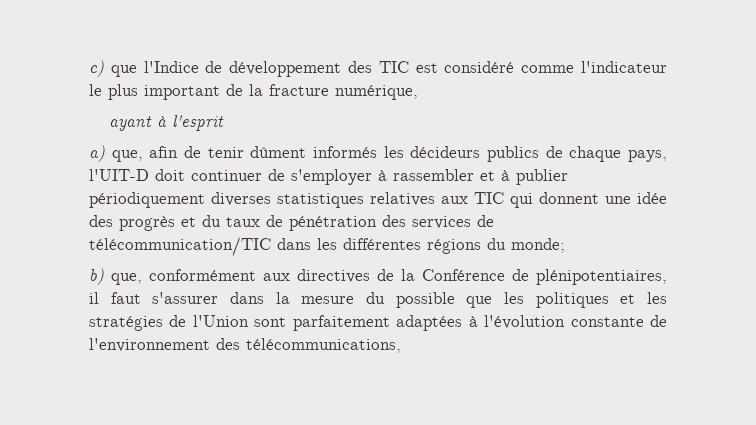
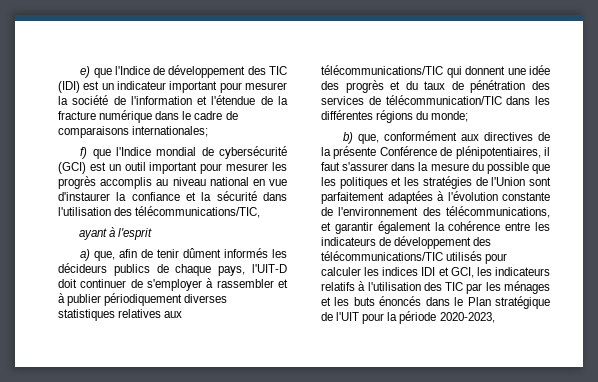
- c) que l'Indice de développement des TIC est considéré comme l'indicateur le plus important de la fracture numérique,
+ e) que l'Indice de développement des TIC (IDI) est un indicateur important pour mesurer la société de l'information et l'étendue de la fracture numérique dans le cadre de comparaisons internationales;
+ f) que l'Indice mondial de cybersécurité (GCI) est un outil important pour mesurer les progrès accomplis au niveau national en vue d'instaurer la confiance et la sécurité dans l'utilisation des télécommunications/TIC,
- a) que, afin de tenir dûment informés les décideurs publics de chaque pays, l'UIT-D doit continuer de s'employer à rassembler et à publier périodiquement diverses statistiques relatives aux TIC qui donnent une idée des progrès et du taux de pénétration des services de télécommunication/TIC dans les différentes régions du monde;
+ a) que, afin de tenir dûment informés les décideurs publics de chaque pays, l'UIT-D doit continuer de s'employer à rassembler et à publier périodiquement diverses statistiques relatives aux télécommunications/TIC qui donnent une idée des progrès et du taux de pénétration des services de télécommunication/TIC dans les différentes régions du monde;
- b) que, conformément aux directives de la Conférence de plénipotentiaires, il faut s'assurer dans la mesure du possible que les politiques et les stratégies de l'Union sont parfaitement adaptées à l'évolution constante de l'environnement des télécommunications,
+ b) que, conformément aux directives de la présente Conférence de plénipotentiaires, il faut s'assurer dans la mesure du possible que les politiques et les stratégies de l'Union sont parfaitement adaptées à l'évolution constante de l'environnement des télécommunications, et garantir également la cohérence entre les indicateurs de développement des télécommunications/TIC utilisés pour calculer les indices IDI et GCI, les indicateurs relatifs à l'utilisation des TIC par les ménages et les buts énoncés dans le Plan stratégique de l'UIT pour la période 2020-2023,

